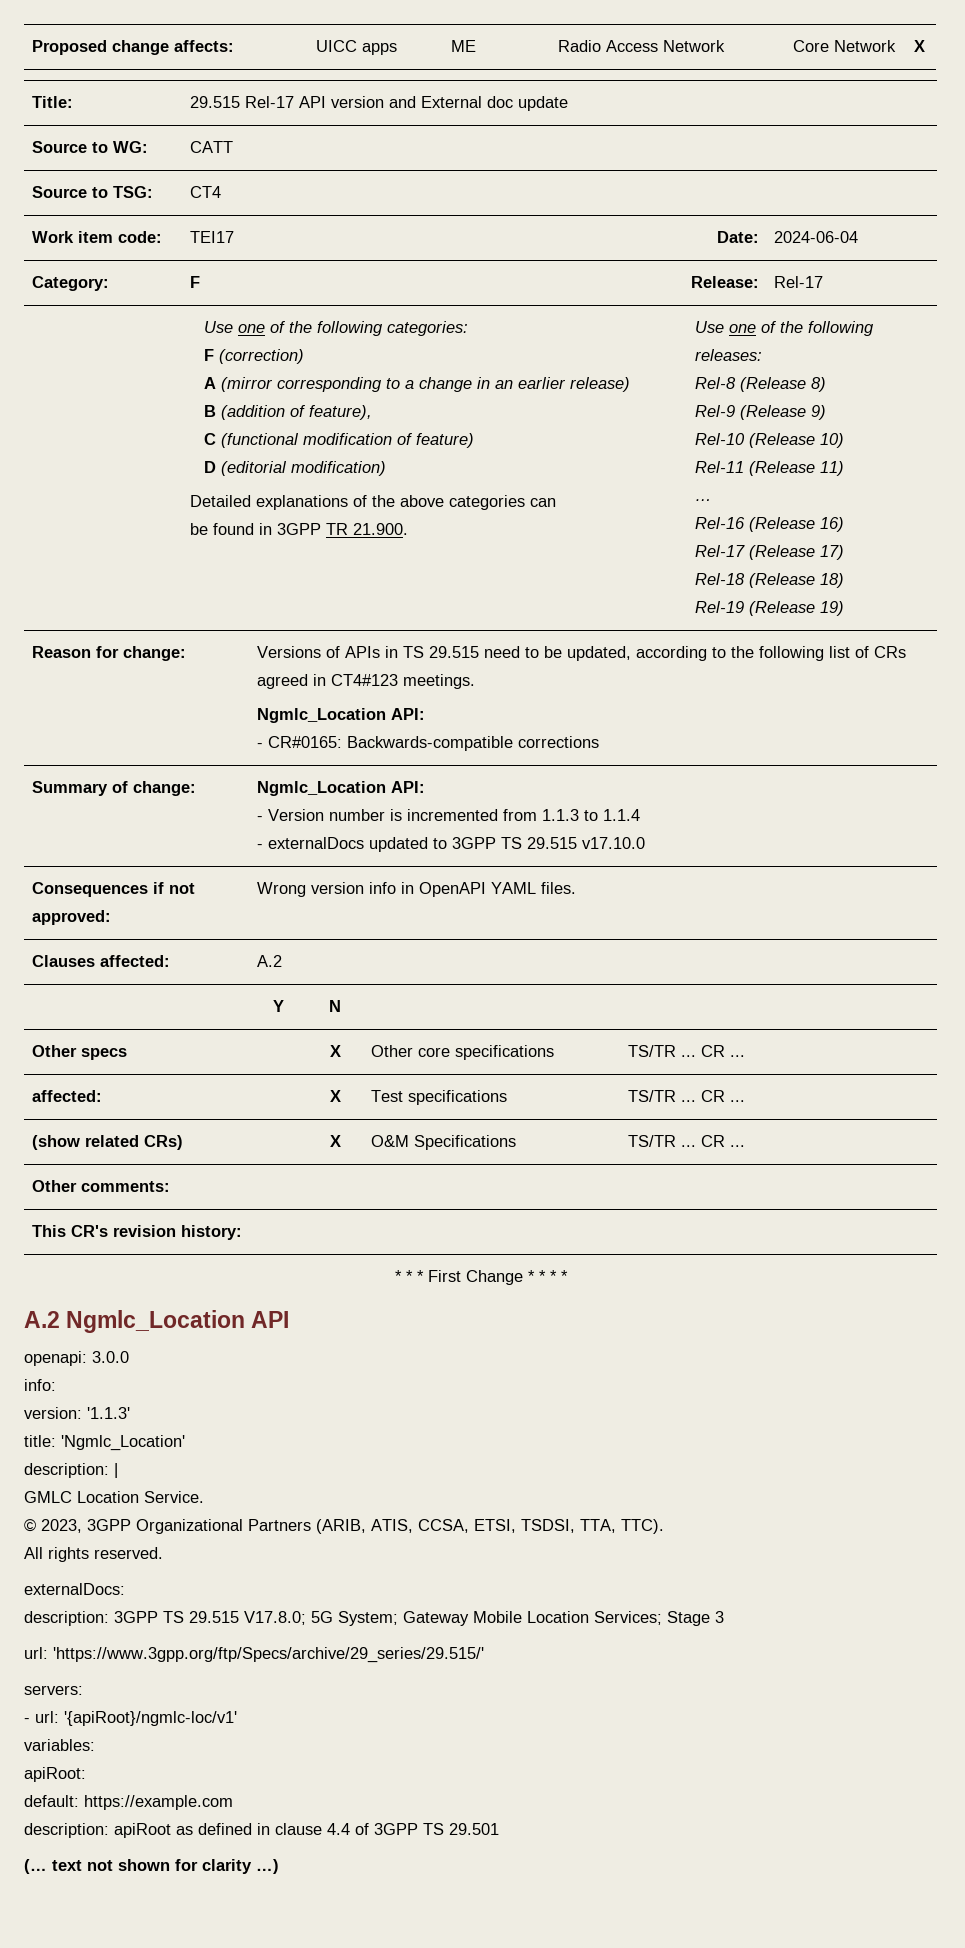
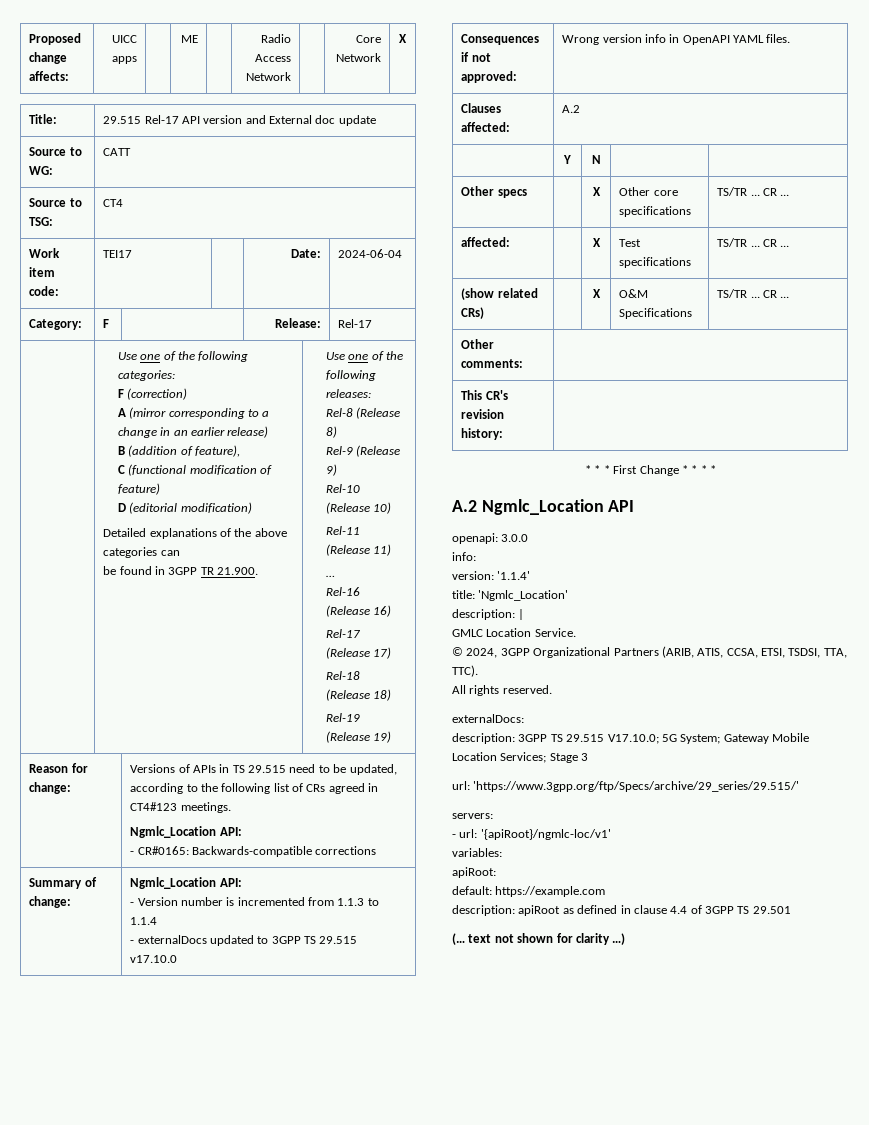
- version: '1.1.3'
+ version: '1.1.4'
- © 2023, 3GPP Organizational Partners (ARIB, ATIS, CCSA, ETSI, TSDSI, TTA, TTC).
+ © 2024, 3GPP Organizational Partners (ARIB, ATIS, CCSA, ETSI, TSDSI, TTA, TTC).
- description: 3GPP TS 29.515 V17.8.0; 5G System; Gateway Mobile Location Services; Stage 3
+ description: 3GPP TS 29.515 V17.10.0; 5G System; Gateway Mobile Location Services; Stage 3

